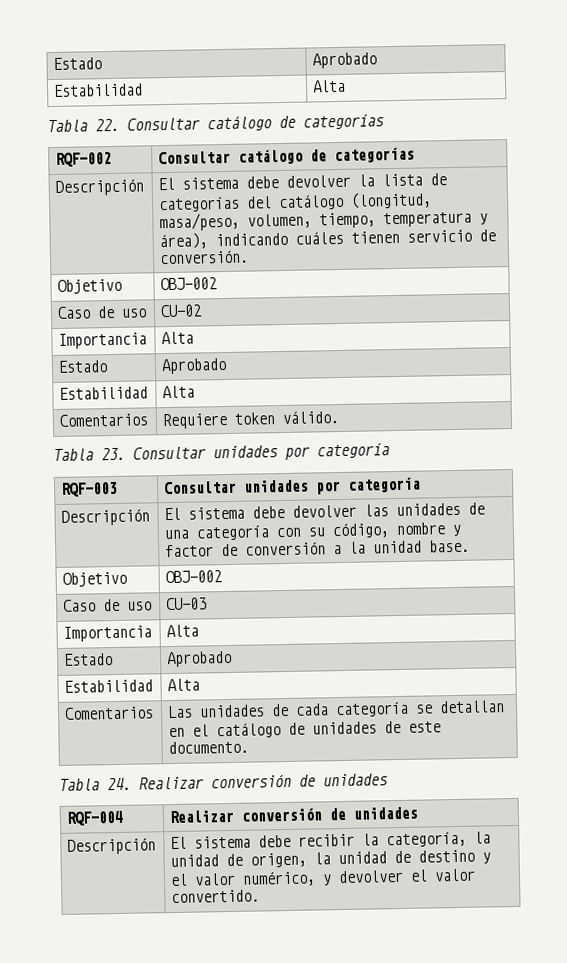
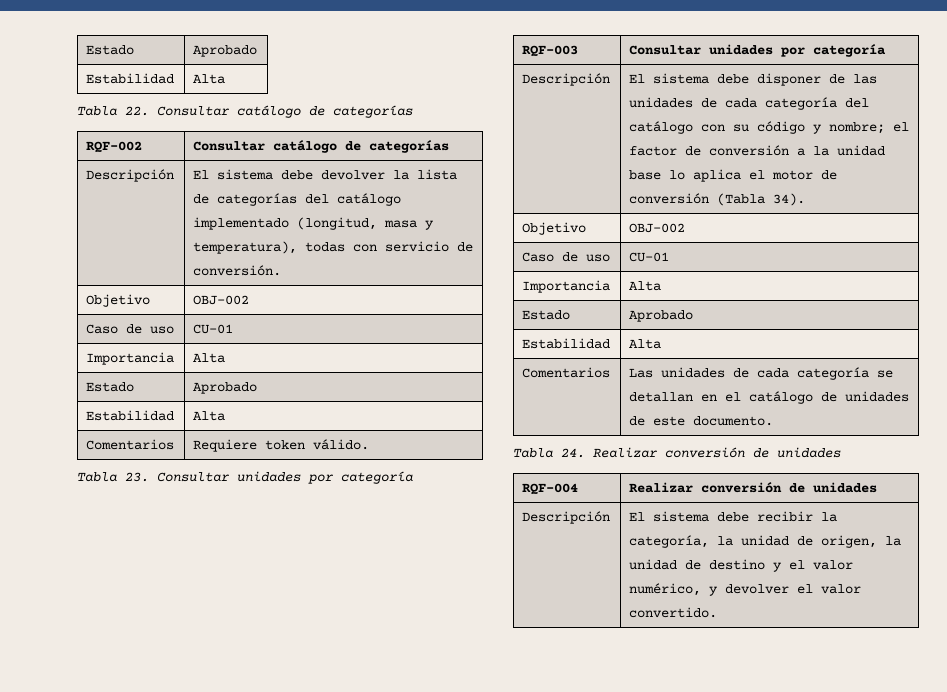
- Descripción | El sistema debe devolver la lista de categorías del catálogo (longitud, masa/peso, volumen, tiempo, temperatura y área), indicando cuáles tienen servicio de conversión.
+ Descripción | El sistema debe devolver la lista de categorías del catálogo implementado (longitud, masa y temperatura), todas con servicio de conversión.
  Objetivo | OBJ-002
- Caso de uso | CU-02
+ Caso de uso | CU-01
- Descripción | El sistema debe devolver las unidades de una categoría con su código, nombre y factor de conversión a la unidad base.
+ Descripción | El sistema debe disponer de las unidades de cada categoría del catálogo con su código y nombre; el factor de conversión a la unidad base lo aplica el motor de conversión (Tabla 34).
  Objetivo | OBJ-002
- Caso de uso | CU-03
+ Caso de uso | CU-01

